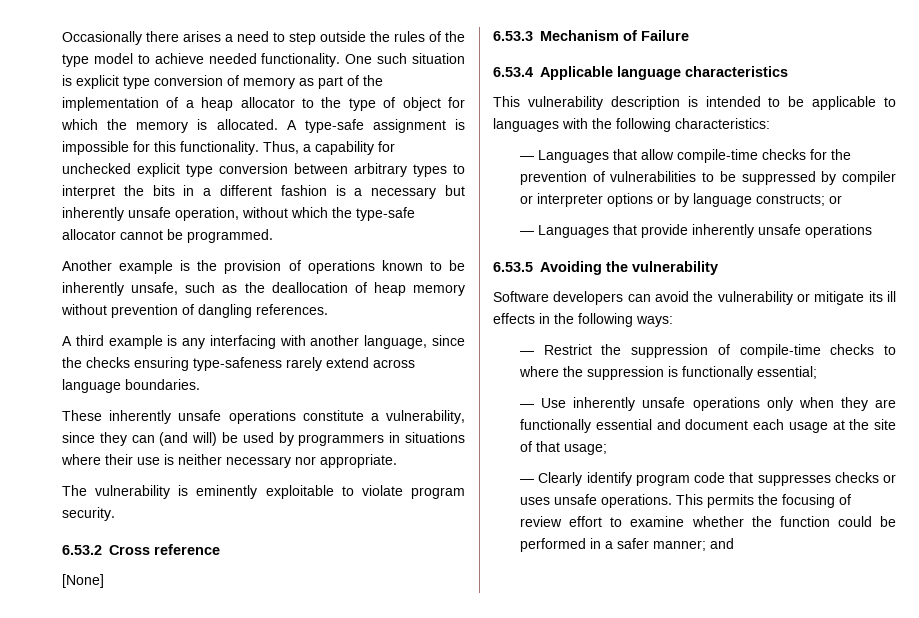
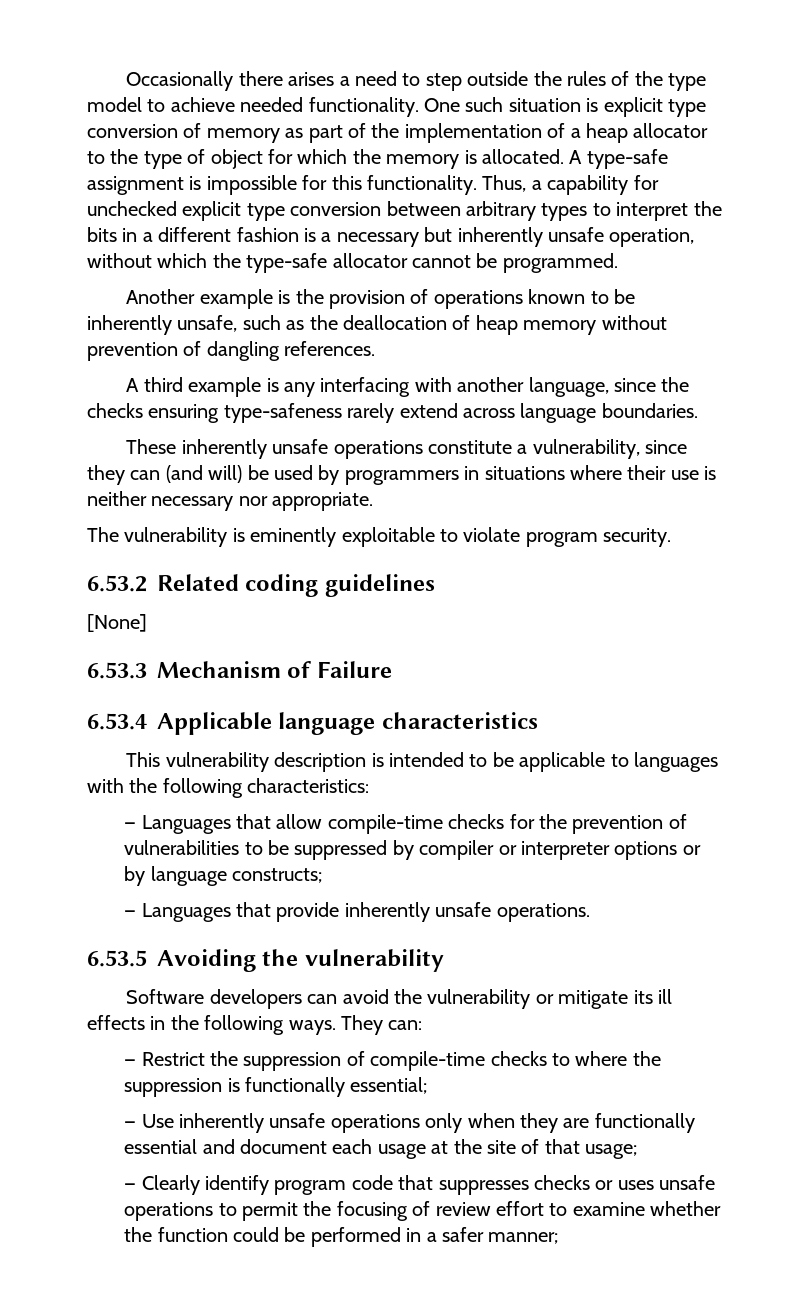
- 6.53.2 Cross reference
+ 6.53.2 Related coding guidelines
- — Languages that allow compile-time checks for the prevention of vulnerabilities to be suppressed by compiler or interpreter options or by language constructs; or
+ — Languages that allow compile-time checks for the prevention of vulnerabilities to be suppressed by compiler or interpreter options or by language constructs;
- — Languages that provide inherently unsafe operations
+ — Languages that provide inherently unsafe operations.
- Software developers can avoid the vulnerability or mitigate its ill effects in the following ways:
+ Software developers can avoid the vulnerability or mitigate its ill effects in the following ways. They can:
- — Clearly identify program code that suppresses checks or uses unsafe operations. This permits the focusing of review effort to examine whether the function could be performed in a safer manner; and
+ — Clearly identify program code that suppresses checks or uses unsafe operations to permit the focusing of review effort to examine whether the function could be performed in a safer manner;

